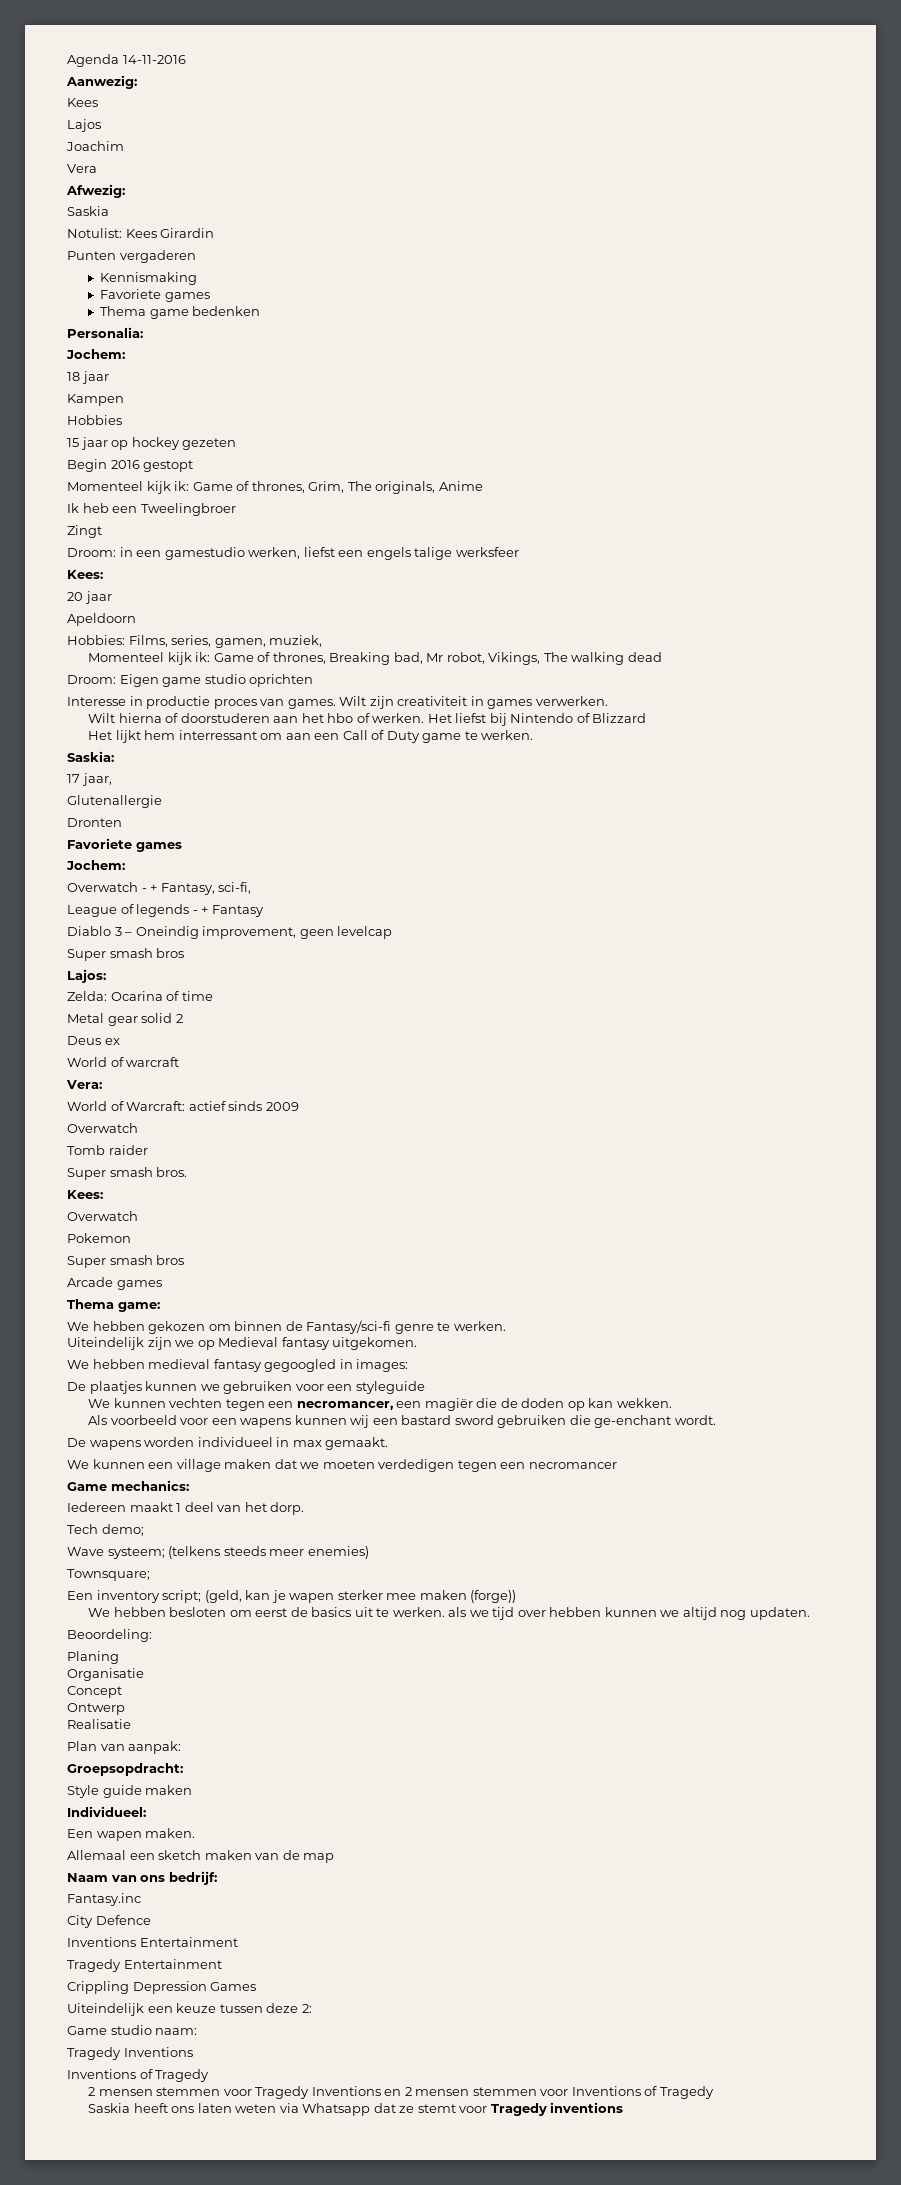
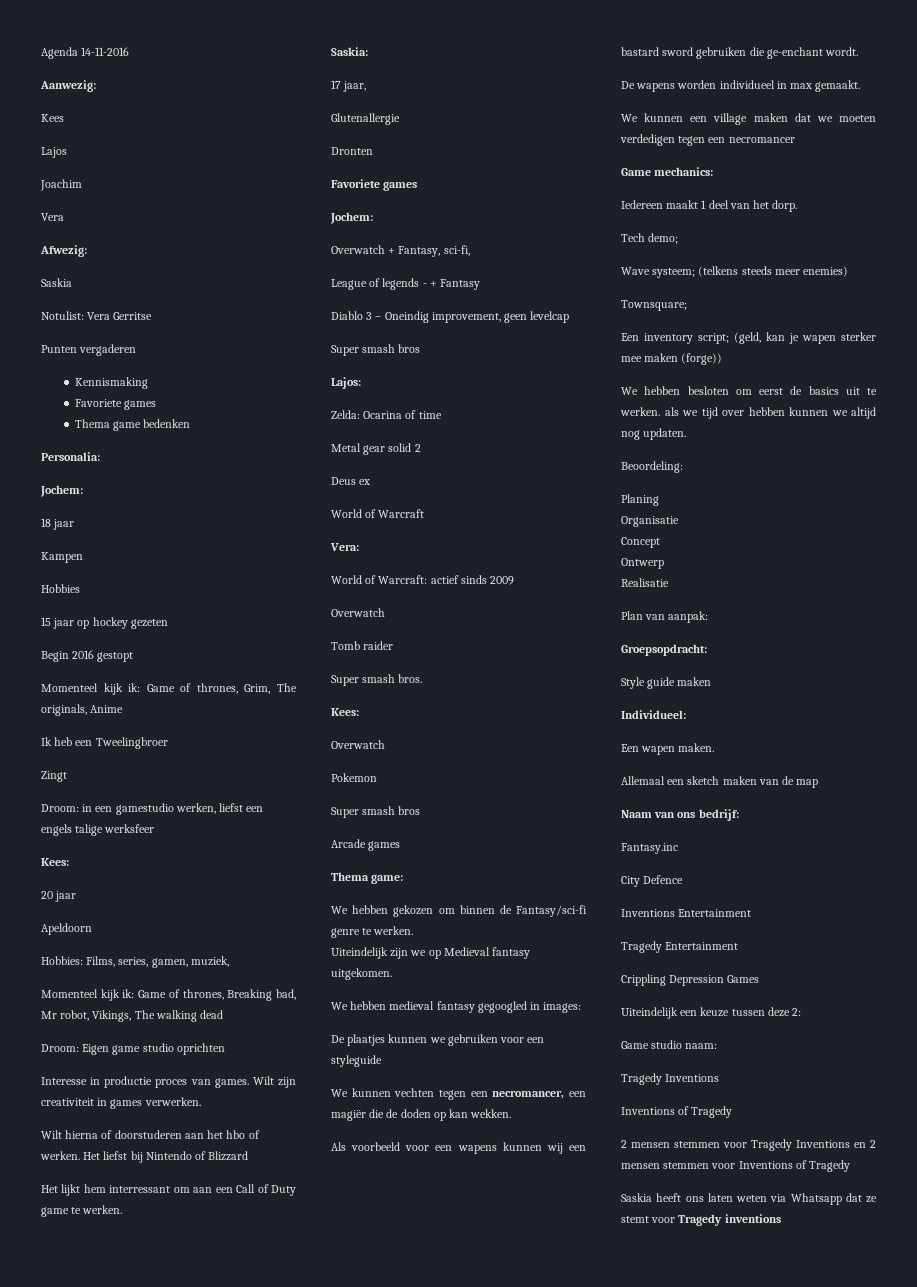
- Notulist: Kees Girardin
+ Notulist: Vera Gerritse
- Overwatch - + Fantasy, sci-fi,
+ Overwatch + Fantasy, sci-fi,
- World of warcraft
+ World of Warcraft

